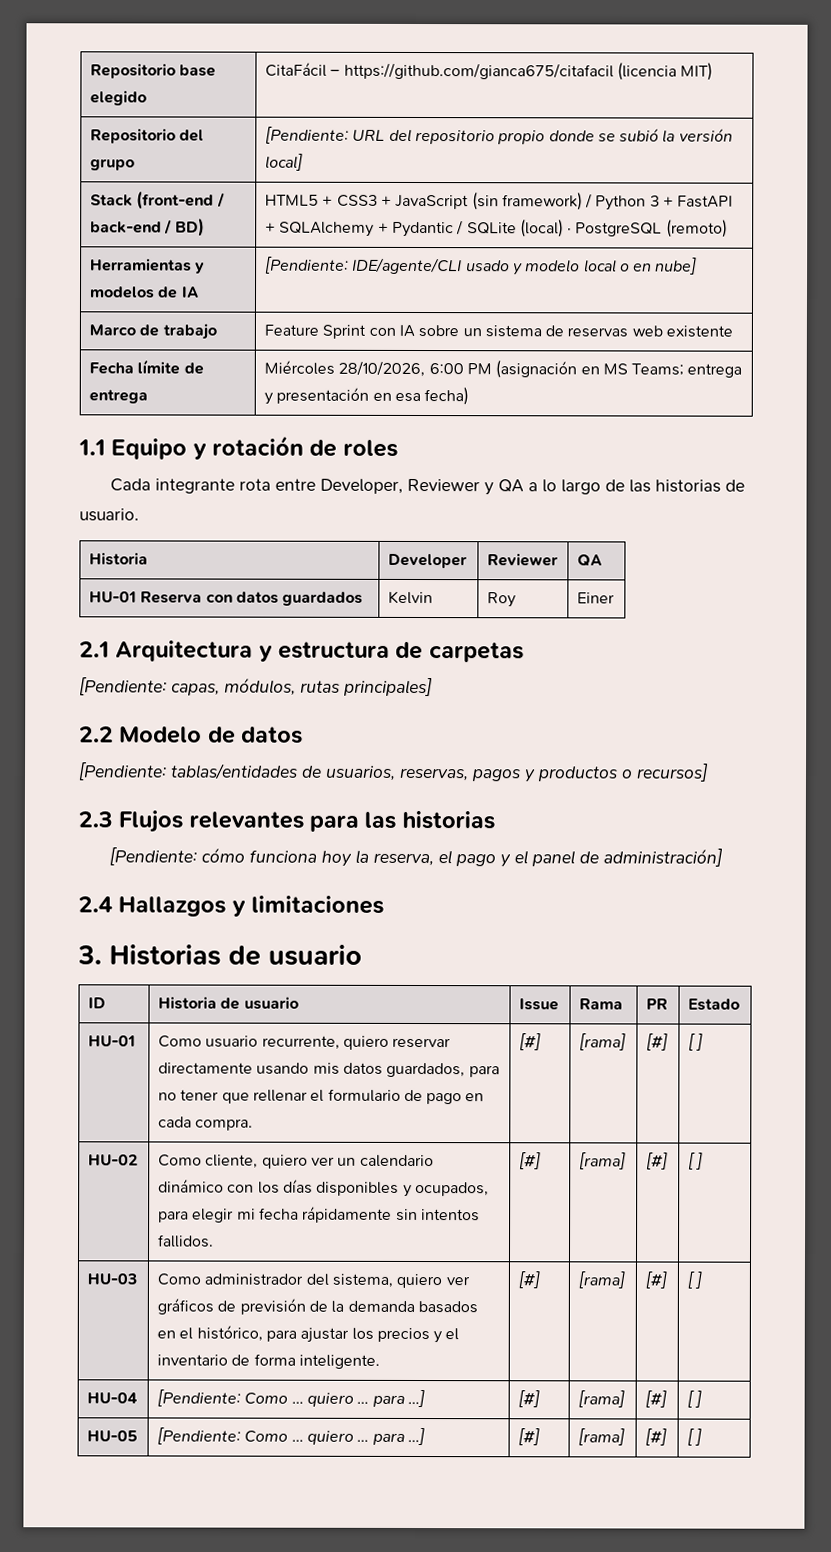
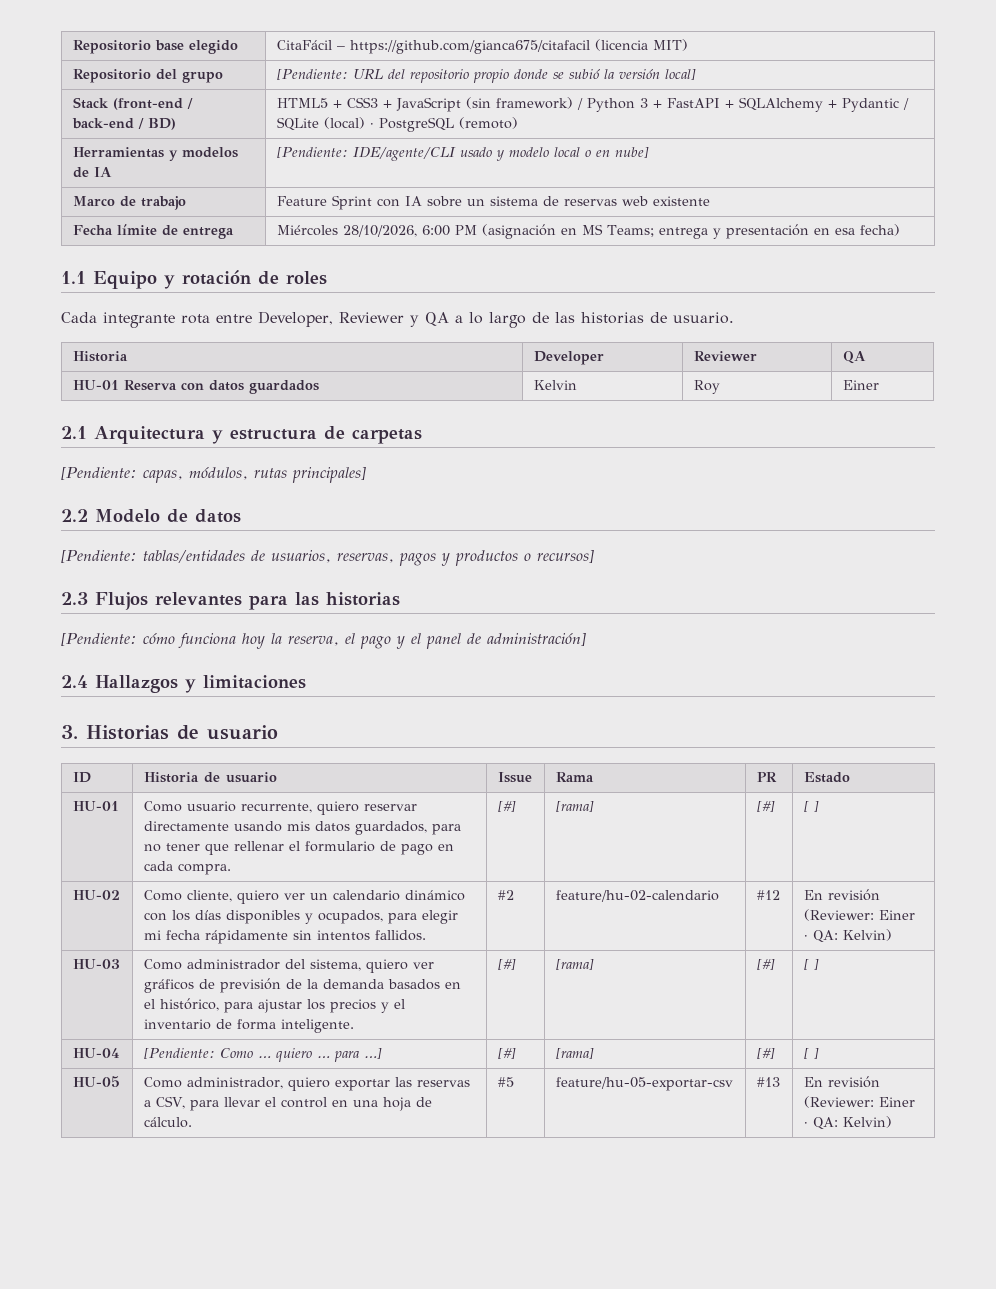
- HU-02 | Como cliente, quiero ver un calendario dinámico con los días disponibles y ocupados, para elegir mi fecha rápidamente sin intentos fallidos. | [#] | [rama] | [#] | [ ]
+ HU-02 | Como cliente, quiero ver un calendario dinámico con los días disponibles y ocupados, para elegir mi fecha rápidamente sin intentos fallidos. | #2 | feature/hu-02-calendario | #12 | En revisión (Reviewer: Einer · QA: Kelvin)
- HU-05 | [Pendiente: Como … quiero … para …] | [#] | [rama] | [#] | [ ]
+ HU-05 | Como administrador, quiero exportar las reservas a CSV, para llevar el control en una hoja de cálculo. | #5 | feature/hu-05-exportar-csv | #13 | En revisión (Reviewer: Einer · QA: Kelvin)

